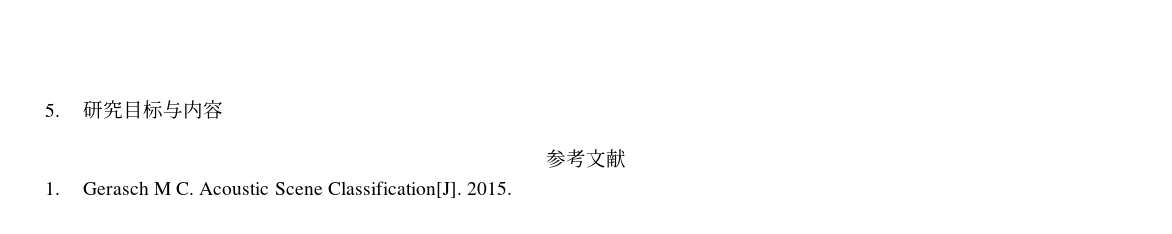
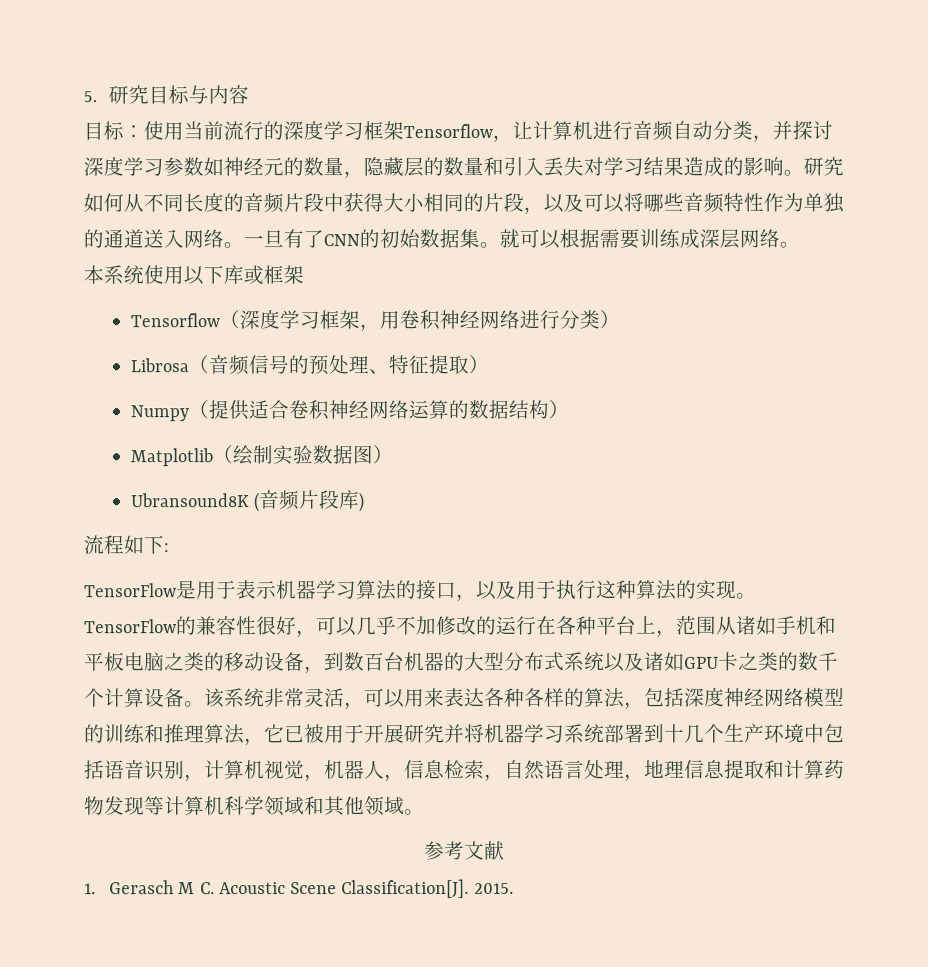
+ 目标：使用当前流行的深度学习框架Tensorflow，让计算机进行音频自动分类，并探讨深度学习参数如神经元的数量，隐藏层的数量和引入丢失对学习结果造成的影响。研究如何从不同长度的音频片段中获得大小相同的片段，以及可以将哪些音频特性作为单独的通道送入网络。一旦有了CNN的初始数据集。就可以根据需要训练成深层网络。
+ 本系统使用以下库或框架
+ Tensorflow（深度学习框架，用卷积神经网络进行分类）
+ Librosa（音频信号的预处理、特征提取）
+ Numpy（提供适合卷积神经网络运算的数据结构）
+ Matplotlib（绘制实验数据图）
+ Ubransound8K (音频片段库)
+ 流程如下:
+ TensorFlow是用于表示机器学习算法的接口，以及用于执行这种算法的实现。TensorFlow的兼容性很好，可以几乎不加修改的运行在各种平台上，范围从诸如手机和平板电脑之类的移动设备，到数百台机器的大型分布式系统以及诸如GPU卡之类的数千个计算设备。该系统非常灵活，可以用来表达各种各样的算法，包括深度神经网络模型的训练和推理算法，它已被用于开展研究并将机器学习系统部署到十几个生产环境中包括语音识别，计算机视觉，机器人，信息检索，自然语言处理，地理信息提取和计算药物发现等计算机科学领域和其他领域。

